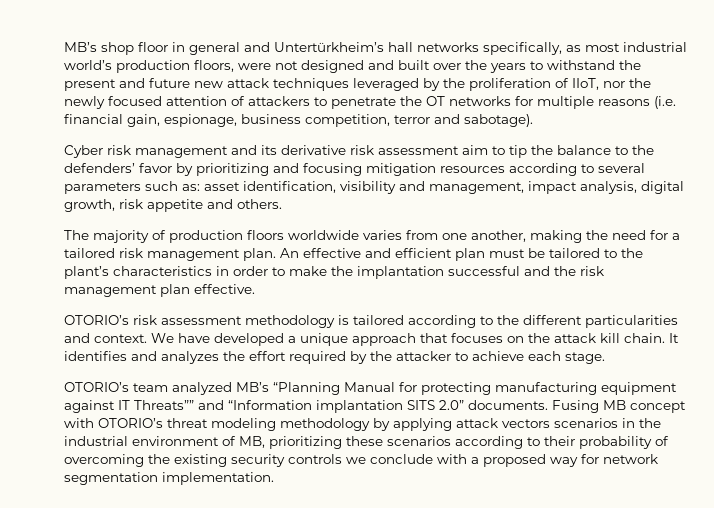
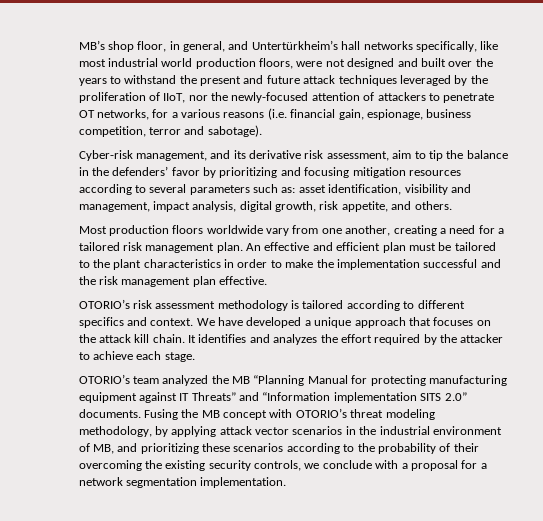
- MB’s shop floor in general and Untertürkheim’s hall networks specifically, as most industrial world’s production floors, were not designed and built over the years to withstand the present and future new attack techniques leveraged by the proliferation of IIoT, nor the newly focused attention of attackers to penetrate the OT networks for multiple reasons (i.e. financial gain, espionage, business competition, terror and sabotage).
+ MB’s shop floor, in general, and Untertürkheim’s hall networks specifically, like most industrial world production floors, were not designed and built over the years to withstand the present and future attack techniques leveraged by the proliferation of IIoT, nor the newly-focused attention of attackers to penetrate OT networks, for a various reasons (i.e. financial gain, espionage, business competition, terror and sabotage).
- Cyber risk management and its derivative risk assessment aim to tip the balance to the defenders’ favor by prioritizing and focusing mitigation resources according to several parameters such as: asset identification, visibility and management, impact analysis, digital growth, risk appetite and others.
+ Cyber-risk management, and its derivative risk assessment, aim to tip the balance in the defenders’ favor by prioritizing and focusing mitigation resources according to several parameters such as: asset identification, visibility and management, impact analysis, digital growth, risk appetite, and others.
- The majority of production floors worldwide varies from one another, making the need for a tailored risk management plan.
+ Most production floors worldwide vary from one another, creating a need for a tailored risk management plan.
- An effective and efficient plan must be tailored to the plant’s characteristics in order to make the implantation successful and the risk management plan effective.
+ An effective and efficient plan must be tailored to the plant characteristics in order to make the implementation successful and the risk management plan effective.
- OTORIO’s risk assessment methodology is tailored according to the different particularities and context.
+ OTORIO’s risk assessment methodology is tailored according to different specifics and context.
- OTORIO’s team analyzed MB’s “Planning Manual for protecting manufacturing equipment against IT Threats”” and “Information implantation SITS 2.0” documents.
+ OTORIO’s team analyzed the MB “Planning Manual for protecting manufacturing equipment against IT Threats” and “Information implementation SITS 2.0” documents.
- Fusing MB concept with OTORIO’s threat modeling methodology by applying attack vectors scenarios in the industrial environment of MB, prioritizing these scenarios according to their probability of overcoming the existing security controls we conclude with a proposed way for network segmentation implementation.
+ Fusing the MB concept with OTORIO’s threat modeling methodology, by applying attack vector scenarios in the industrial environment of MB, and prioritizing these scenarios according to the probability of their overcoming the existing security controls, we conclude with a proposal for a network segmentation implementation.

